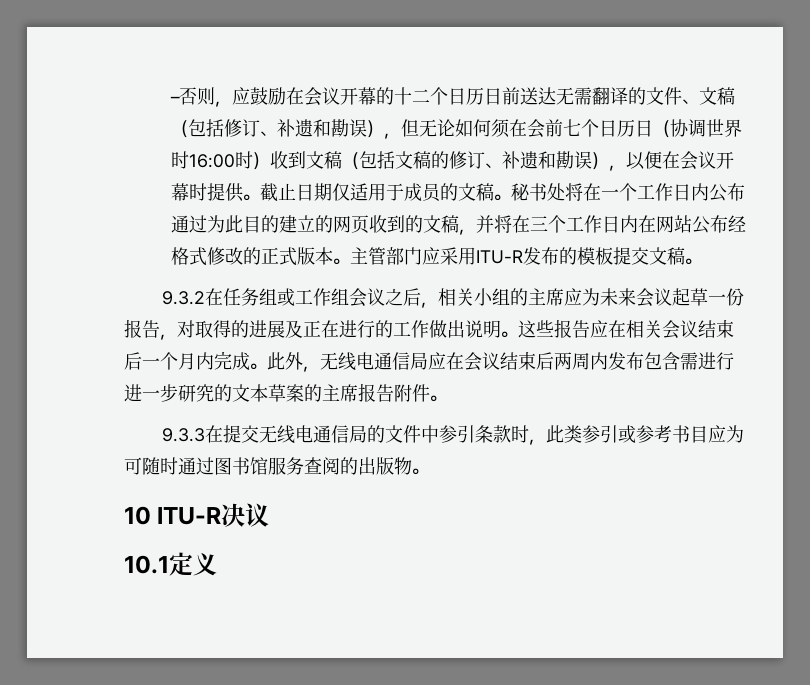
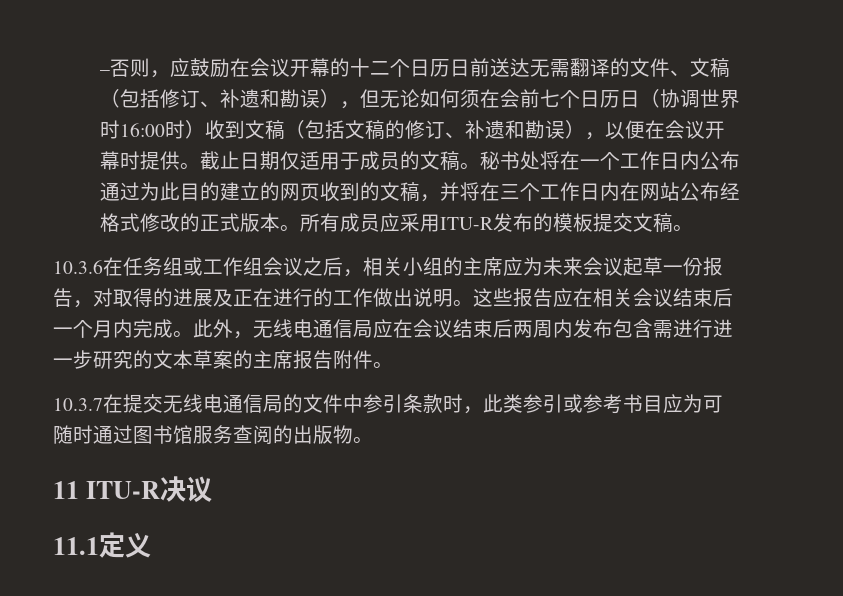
- 主管部门应采用ITU-R发布的模板提交文稿。
+ 所有成员应采用ITU-R发布的模板提交文稿。
- 9.3.2在任务组或工作组会议之后，相关小组的主席应为未来会议起草一份报告，对取得的进展及正在进行的工作做出说明。
+ 10.3.6在任务组或工作组会议之后，相关小组的主席应为未来会议起草一份报告，对取得的进展及正在进行的工作做出说明。
- 9.3.3在提交无线电通信局的文件中参引条款时，此类参引或参考书目应为可随时通过图书馆服务查阅的出版物。
+ 10.3.7在提交无线电通信局的文件中参引条款时，此类参引或参考书目应为可随时通过图书馆服务查阅的出版物。
- 10 ITU-R决议
+ 11 ITU-R决议
- 10.1定义
+ 11.1定义

